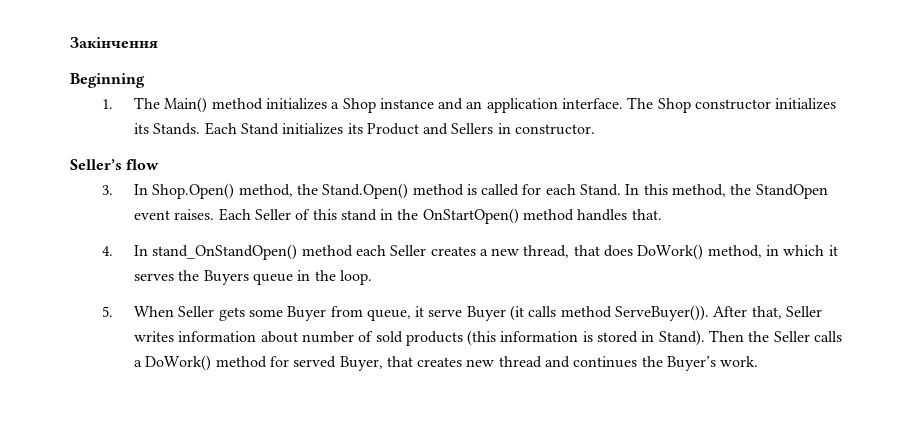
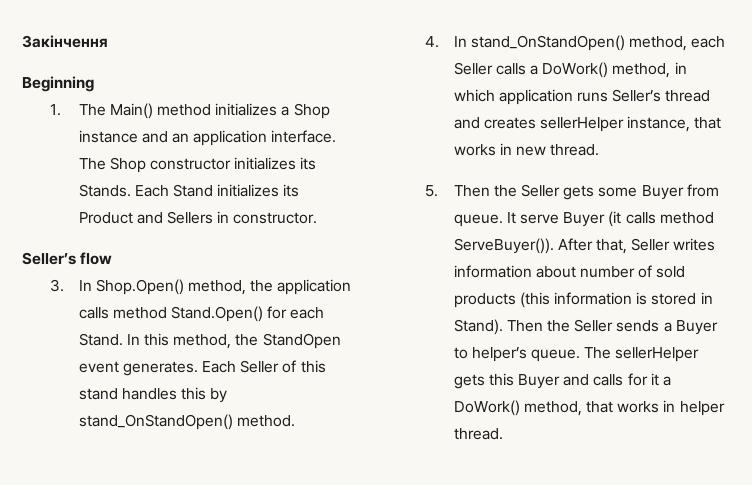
- 3. In Shop.Open() method, the Stand.Open() method is called for each Stand.
+ 3. In Shop.Open() method, the application calls method Stand.Open() for each Stand.
- In this method, the StandOpen event raises.
+ In this method, the StandOpen event generates.
- Each Seller of this stand in the OnStartOpen() method handles that.
+ Each Seller of this stand handles this by stand_OnStandOpen() method.
- 4. In stand_OnStandOpen() method each Seller creates a new thread, that does DoWork() method, in which it serves the Buyers queue in the loop.
+ 4. In stand_OnStandOpen() method, each Seller calls a DoWork() method, in which application runs Seller’s thread and creates sellerHelper instance, that works in new thread.
- 5. When Seller gets some Buyer from queue, it serve Buyer (it calls method ServeBuyer()).
+ 5. Then the Seller gets some Buyer from queue. It serve Buyer (it calls method ServeBuyer()).
- Then the Seller calls a DoWork() method for served Buyer, that creates new thread and continues the Buyer’s work.
+ Then the Seller sends a Buyer to helper’s queue. The sellerHelper gets this Buyer and calls for it a DoWork() method, that works in helper thread.

